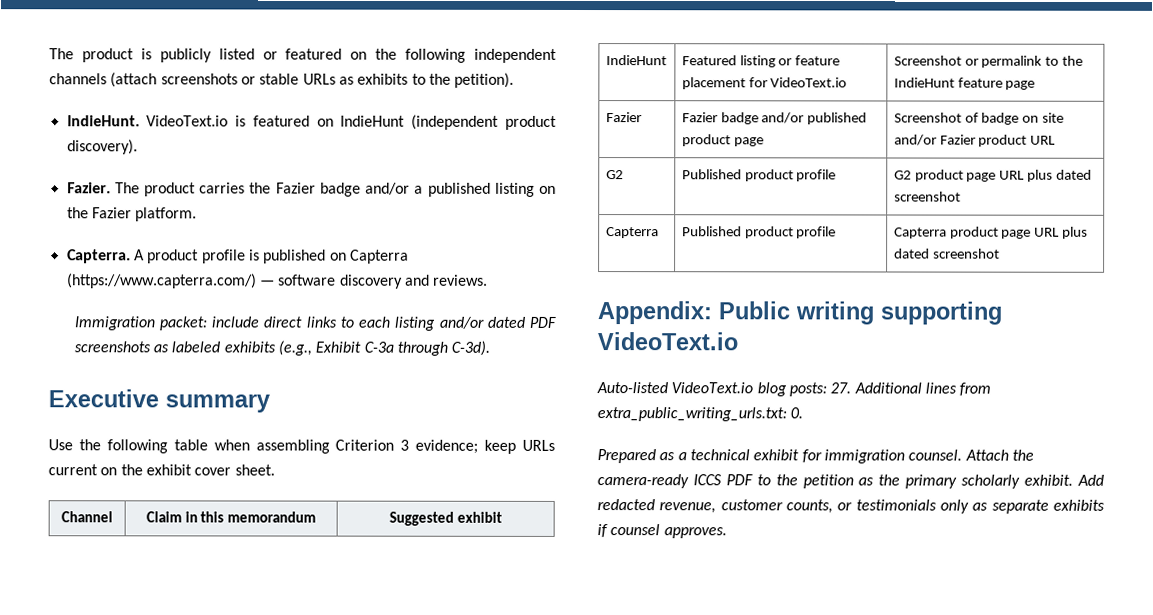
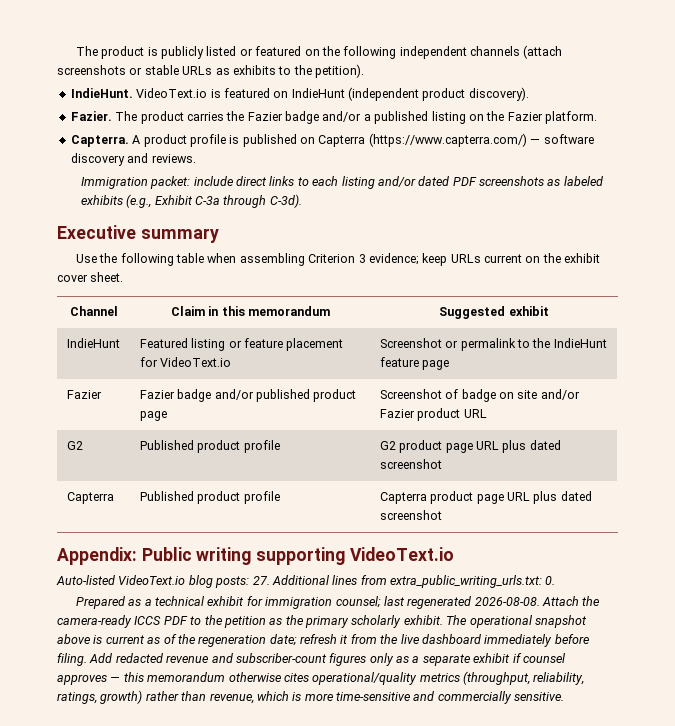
- Prepared as a technical exhibit for immigration counsel.
+ Prepared as a technical exhibit for immigration counsel; last regenerated 2026-08-08.
- Add redacted revenue, customer counts, or testimonials only as separate exhibits if counsel approves.
+ The operational snapshot above is current as of the regeneration date; refresh it from the live dashboard immediately before filing. Add redacted revenue and subscriber-count figures only as a separate exhibit if counsel approves — this memorandum otherwise cites operational/quality metrics (throughput, reliability, ratings, growth) rather than revenue, which is more time-sensitive and commercially sensitive.

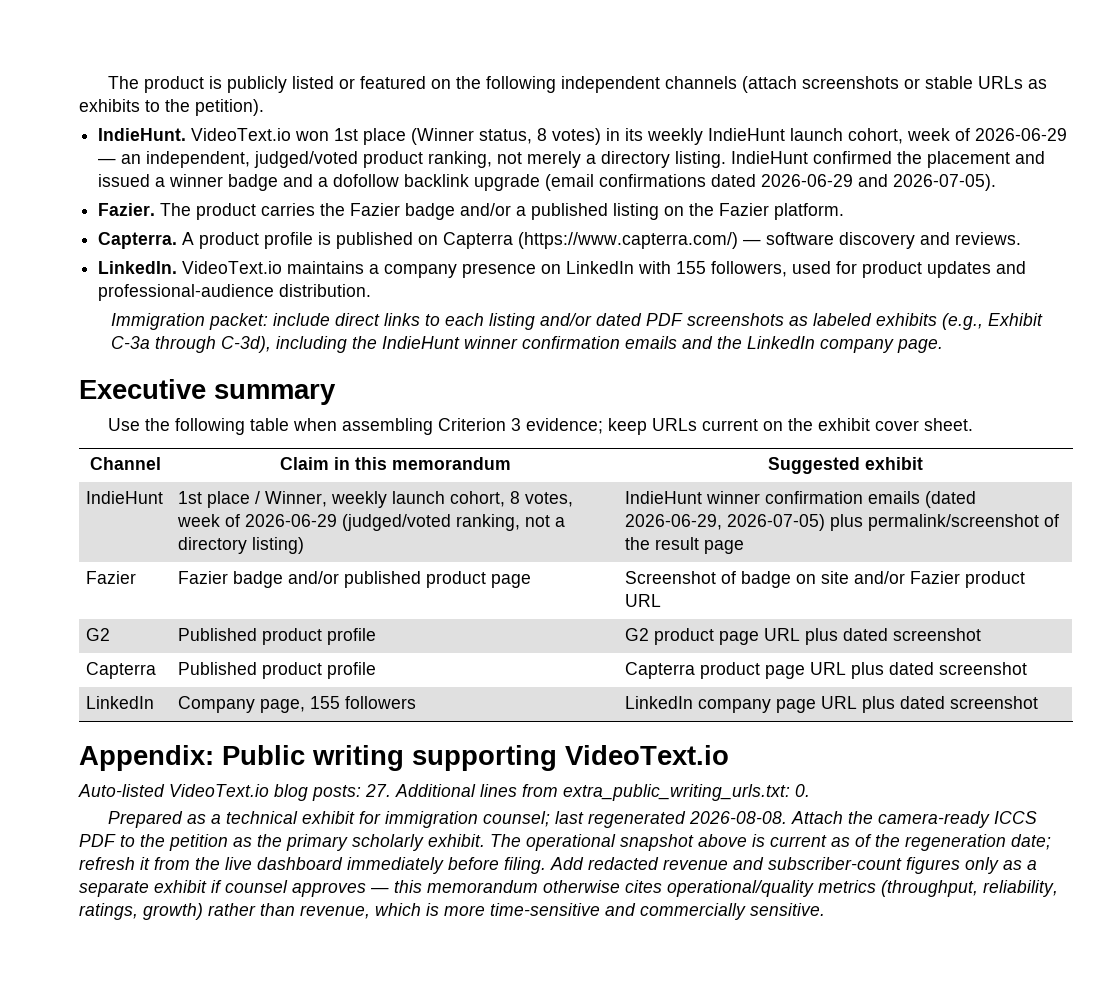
- VideoText.io is featured on IndieHunt (independent product discovery).
+ VideoText.io won 1st place (Winner status, 8 votes) in its weekly IndieHunt launch cohort, week of 2026-06-29 — an independent, judged/voted product ranking, not merely a directory listing. IndieHunt confirmed the placement and issued a winner badge and a dofollow backlink upgrade (email confirmations dated 2026-06-29 and 2026-07-05).
+ LinkedIn. VideoText.io maintains a company presence on LinkedIn with 155 followers, used for product updates and professional-audience distribution.
- Immigration packet: include direct links to each listing and/or dated PDF screenshots as labeled exhibits (e.g., Exhibit C-3a through C-3d).
+ Immigration packet: include direct links to each listing and/or dated PDF screenshots as labeled exhibits (e.g., Exhibit C-3a through C-3d), including the IndieHunt winner confirmation emails and the LinkedIn company page.
- IndieHunt | Featured listing or feature placement for VideoText.io | Screenshot or permalink to the IndieHunt feature page
+ IndieHunt | 1st place / Winner, weekly launch cohort, 8 votes, week of 2026-06-29 (judged/voted ranking, not a directory listing) | IndieHunt winner confirmation emails (dated 2026-06-29, 2026-07-05) plus permalink/screenshot of the result page
+ LinkedIn | Company page, 155 followers | LinkedIn company page URL plus dated screenshot

